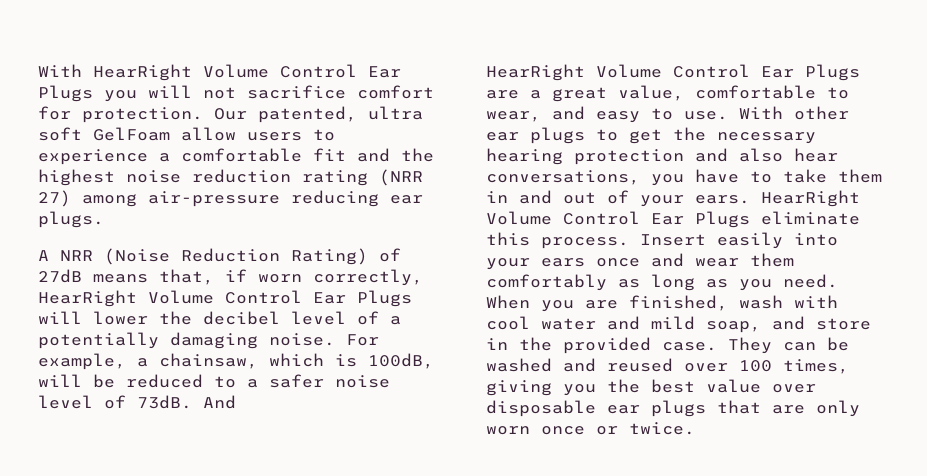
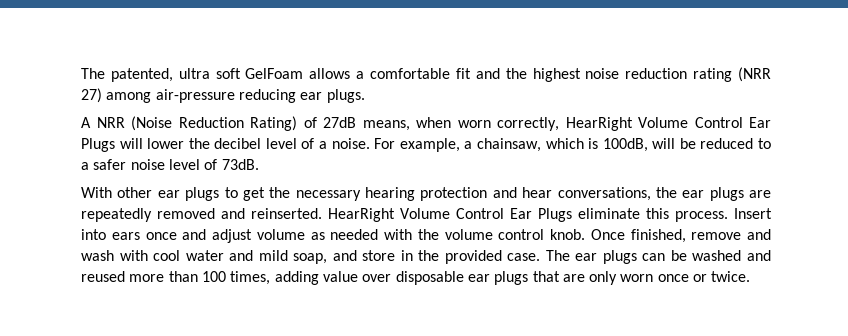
- With HearRight Volume Control Ear Plugs you will not sacrifice comfort for protection. Our patented, ultra soft GelFoam allow users to experience a comfortable fit and the highest noise reduction rating (NRR 27) among air-pressure reducing ear plugs.
+ The patented, ultra soft GelFoam allows a comfortable fit and the highest noise reduction rating (NRR 27) among air-pressure reducing ear plugs.
- A NRR (Noise Reduction Rating) of 27dB means that, if worn correctly, HearRight Volume Control Ear Plugs will lower the decibel level of a potentially damaging noise.
+ A NRR (Noise Reduction Rating) of 27dB means, when worn correctly, HearRight Volume Control Ear Plugs will lower the decibel level of a noise.
- For example, a chainsaw, which is 100dB, will be reduced to a safer noise level of 73dB. And
- HearRight Volume Control Ear Plugs are a great value, comfortable to wear, and easy to use. With other ear plugs to get the necessary hearing protection and also hear conversations, you have to take them in and out of your ears.
+ For example, a chainsaw, which is 100dB, will be reduced to a safer noise level of 73dB.
+ With other ear plugs to get the necessary hearing protection and hear conversations, the ear plugs are repeatedly removed and reinserted.
- Insert easily into your ears once and wear them comfortably as long as you need. When you are finished, wash with cool water and mild soap, and store in the provided case.
+ Insert into ears once and adjust volume as needed with the volume control knob. Once finished, remove and wash with cool water and mild soap, and store in the provided case.
- They can be washed and reused over 100 times, giving you the best value over disposable ear plugs that are only worn once or twice.
+ The ear plugs can be washed and reused more than 100 times, adding value over disposable ear plugs that are only worn once or twice.

